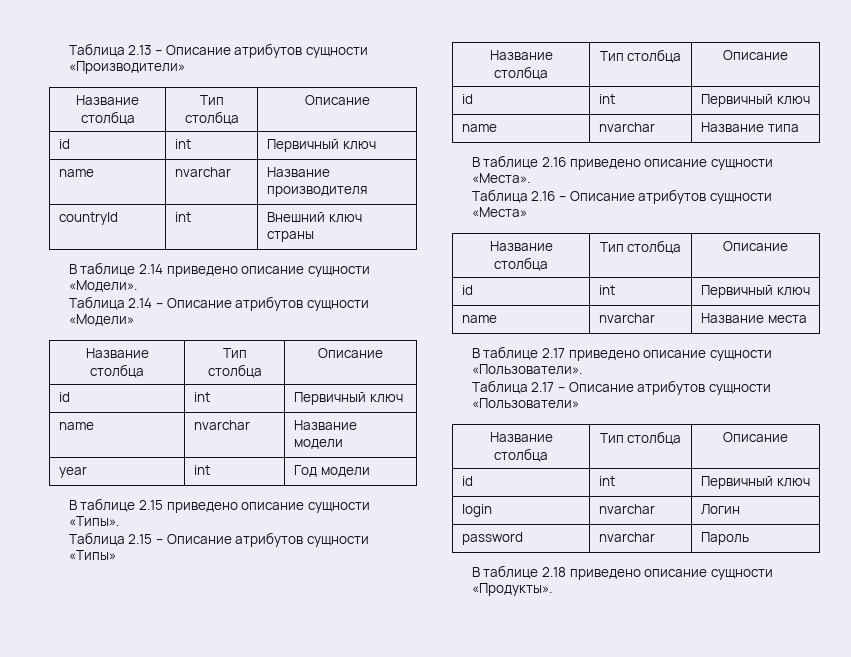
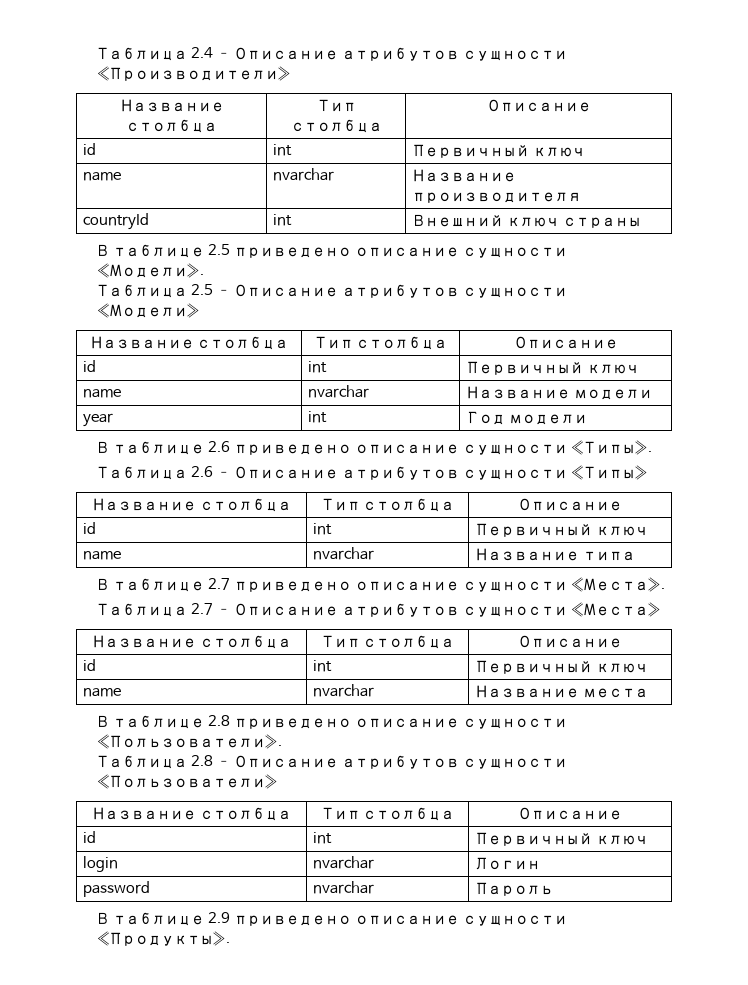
- Таблица 2.13 – Описание атрибутов сущности «Производители»
+ Таблица 2.4 – Описание атрибутов сущности «Производители»
- В таблице 2.14 приведено описание сущности «Модели».
+ В таблице 2.5 приведено описание сущности «Модели».
- Таблица 2.14 – Описание атрибутов сущности «Модели»
+ Таблица 2.5 – Описание атрибутов сущности «Модели»
- В таблице 2.15 приведено описание сущности «Типы».
+ В таблице 2.6 приведено описание сущности «Типы».
- Таблица 2.15 – Описание атрибутов сущности «Типы»
+ Таблица 2.6 – Описание атрибутов сущности «Типы»
- В таблице 2.16 приведено описание сущности «Места».
+ В таблице 2.7 приведено описание сущности «Места».
- Таблица 2.16 – Описание атрибутов сущности «Места»
+ Таблица 2.7 – Описание атрибутов сущности «Места»
- В таблице 2.17 приведено описание сущности «Пользователи».
+ В таблице 2.8 приведено описание сущности «Пользователи».
- Таблица 2.17 – Описание атрибутов сущности «Пользователи»
+ Таблица 2.8 – Описание атрибутов сущности «Пользователи»
- В таблице 2.18 приведено описание сущности «Продукты».
+ В таблице 2.9 приведено описание сущности «Продукты».

